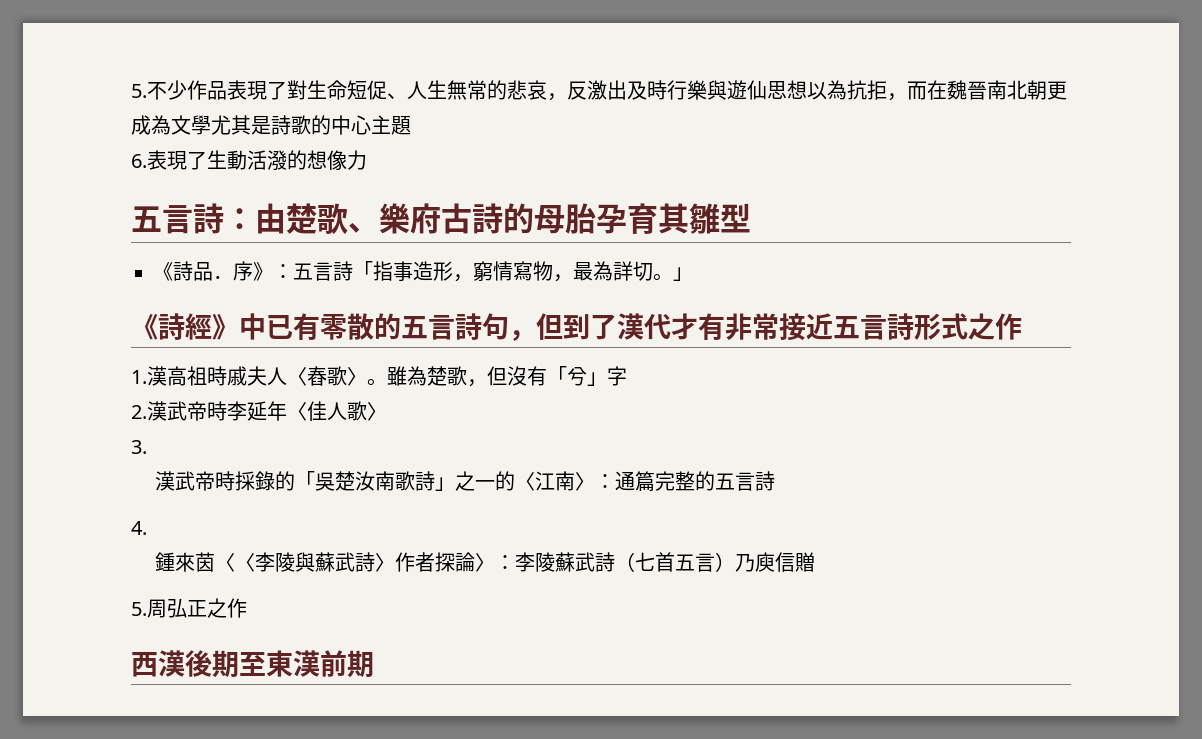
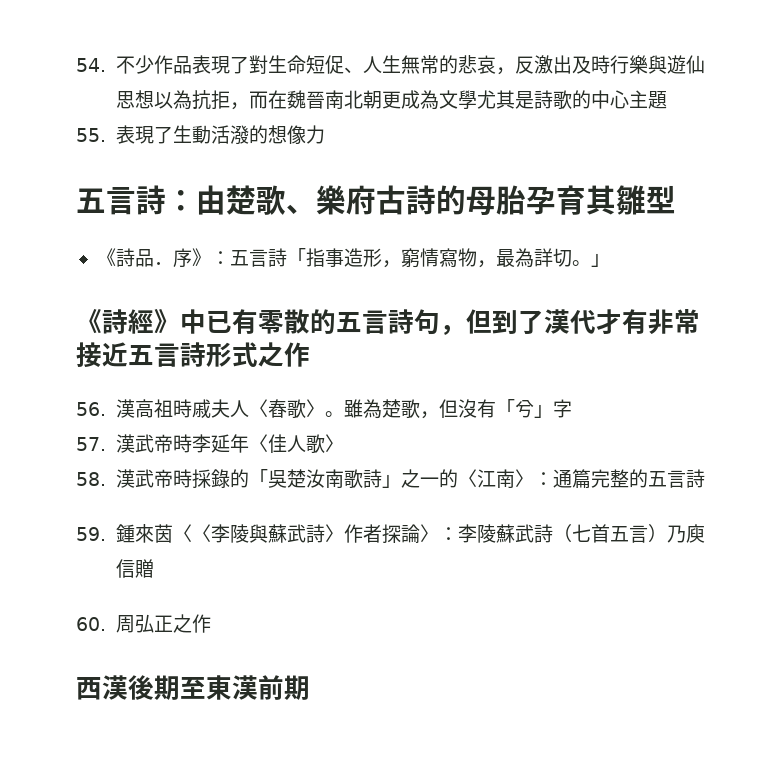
- 5.不少作品表現了對生命短促、人生無常的悲哀，反激出及時行樂與遊仙思想以為抗拒，而在魏晉南北朝更成為文學尤其是詩歌的中心主題
+ 54.不少作品表現了對生命短促、人生無常的悲哀，反激出及時行樂與遊仙思想以為抗拒，而在魏晉南北朝更成為文學尤其是詩歌的中心主題
- 6.表現了生動活潑的想像力
+ 55.表現了生動活潑的想像力
- 1.漢高祖時戚夫人〈舂歌〉。
+ 56.漢高祖時戚夫人〈舂歌〉。
- 2.漢武帝時李延年〈佳人歌〉
+ 57.漢武帝時李延年〈佳人歌〉
- 3.
- 漢武帝時採錄的「吳楚汝南歌詩」之一的〈江南〉：通篇完整的五言詩
+ 58.漢武帝時採錄的「吳楚汝南歌詩」之一的〈江南〉：通篇完整的五言詩
- 4.
- 鍾來茵〈〈李陵與蘇武詩〉作者探論〉：李陵蘇武詩（七首五言）乃庾信贈
+ 59.鍾來茵〈〈李陵與蘇武詩〉作者探論〉：李陵蘇武詩（七首五言）乃庾信贈
- 5.周弘正之作
+ 60.周弘正之作

